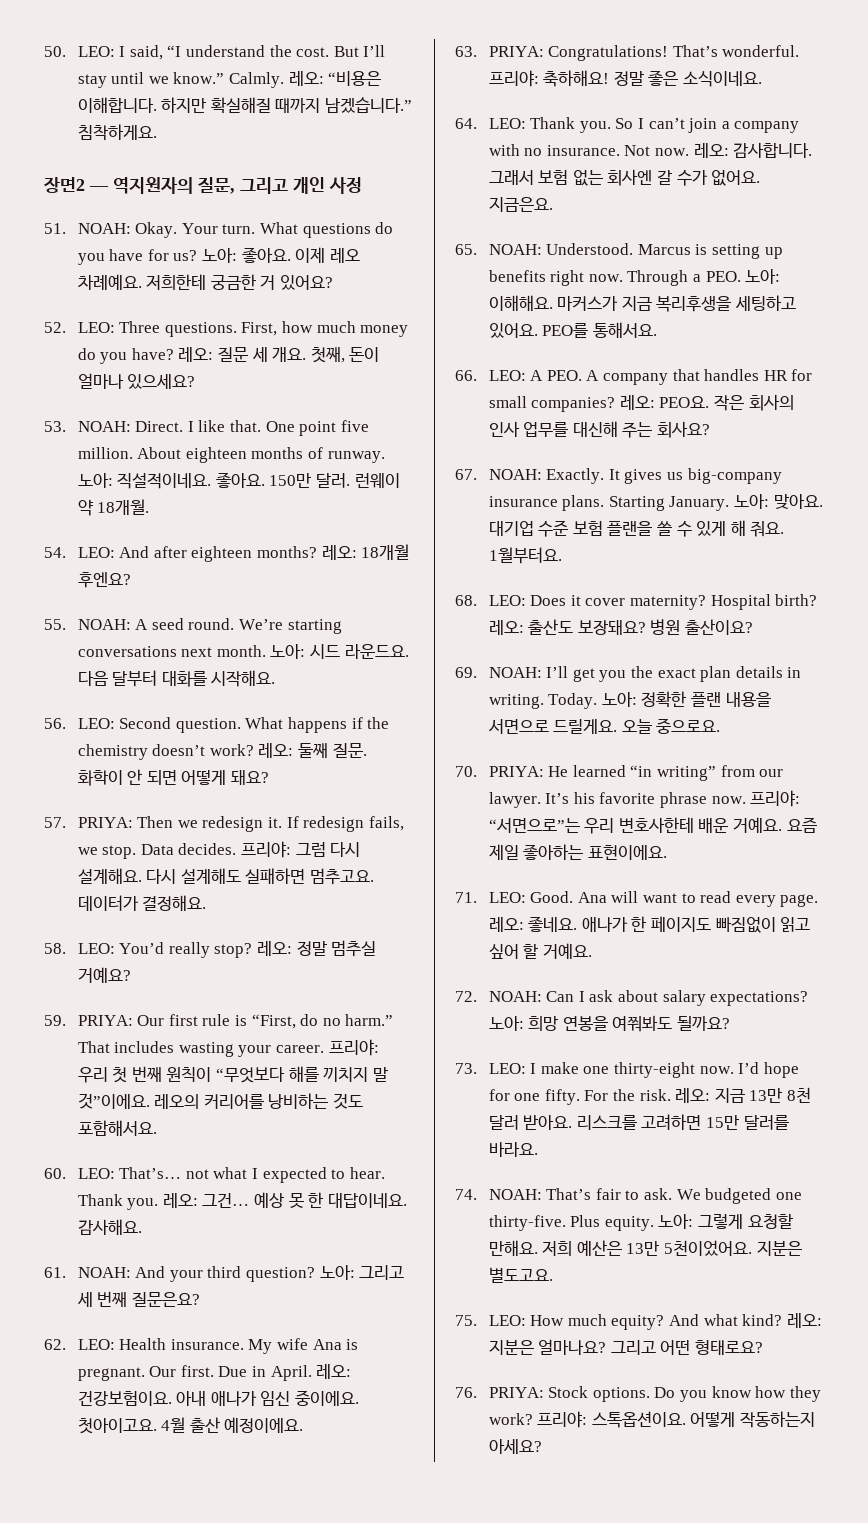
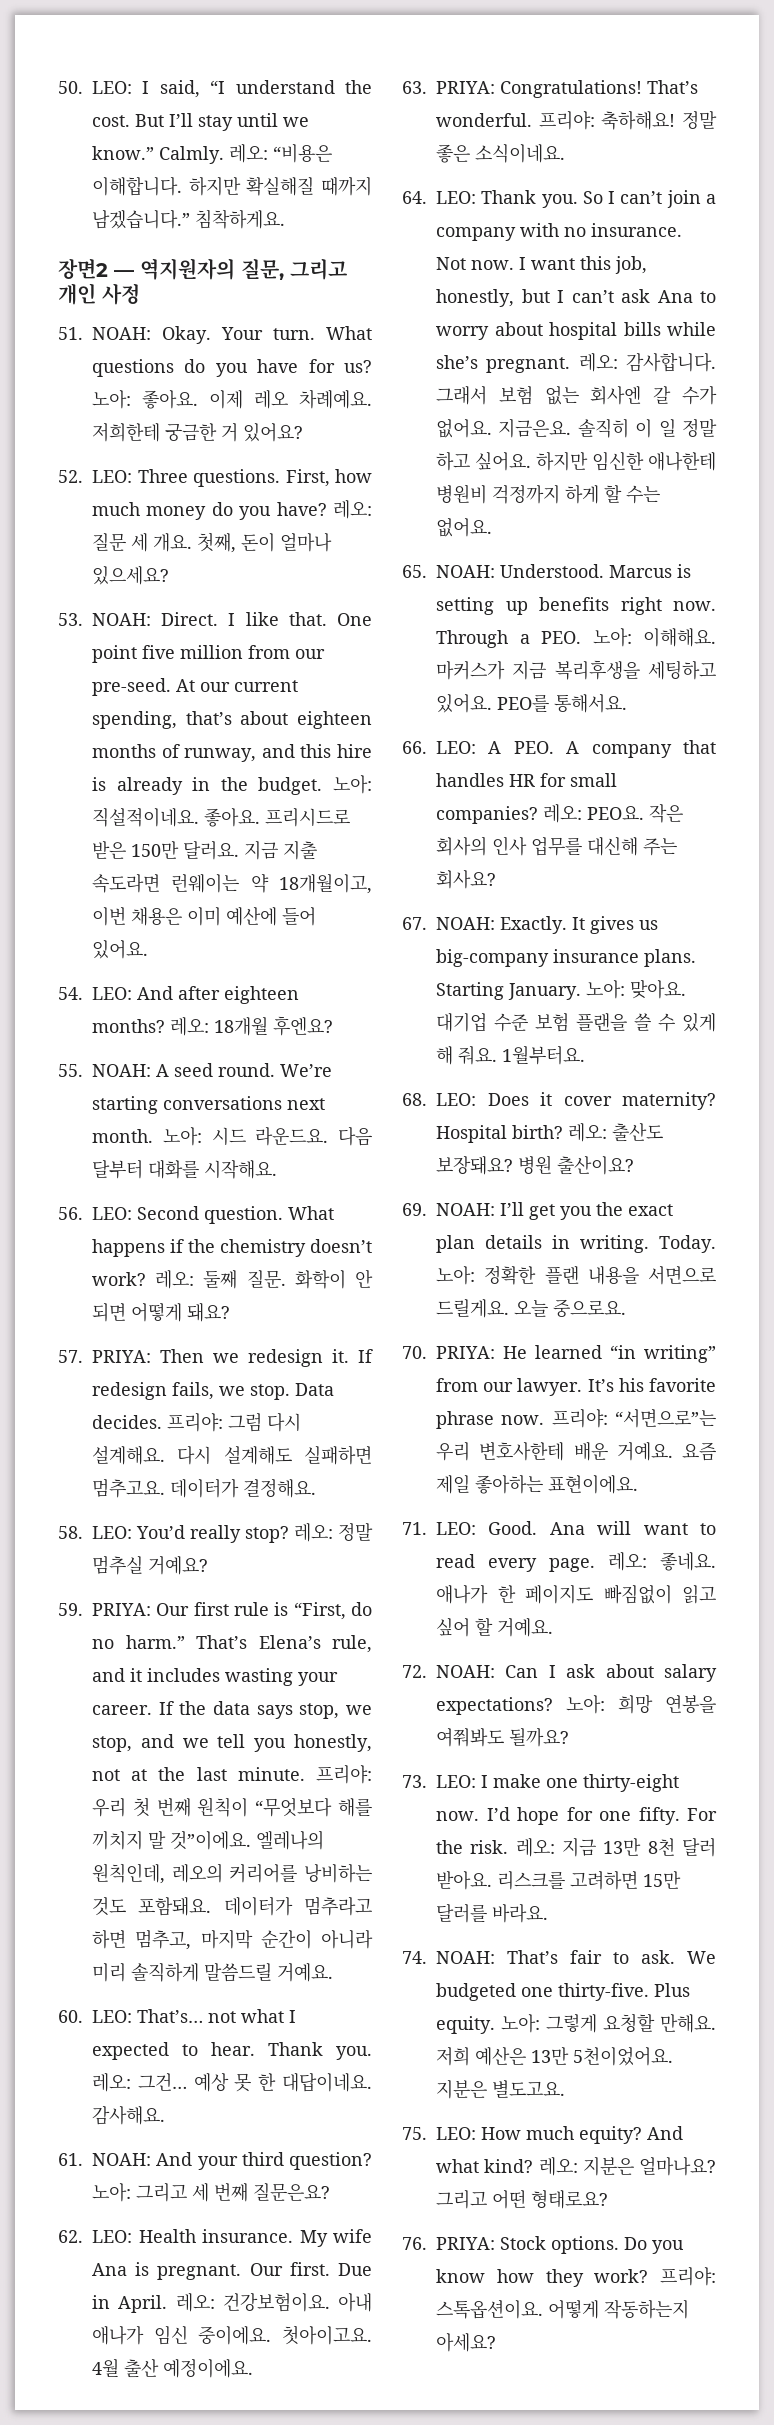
- One point five million. About eighteen months of runway. 노아: 직설적이네요. 좋아요. 150만 달러. 런웨이 약 18개월.
+ One point five million from our pre-seed. At our current spending, that’s about eighteen months of runway, and this hire is already in the budget. 노아: 직설적이네요. 좋아요. 프리시드로 받은 150만 달러요. 지금 지출 속도라면 런웨이는 약 18개월이고, 이번 채용은 이미 예산에 들어 있어요.
- That includes wasting your career.
+ That’s Elena’s rule, and it includes wasting your career. If the data says stop, we stop, and we tell you honestly, not at the last minute.
- 레오의 커리어를 낭비하는 것도 포함해서요.
+ 엘레나의 원칙인데, 레오의 커리어를 낭비하는 것도 포함돼요. 데이터가 멈추라고 하면 멈추고, 마지막 순간이 아니라 미리 솔직하게 말씀드릴 거예요.
+ I want this job, honestly, but I can’t ask Ana to worry about hospital bills while she’s pregnant.
+ 솔직히 이 일 정말 하고 싶어요. 하지만 임신한 애나한테 병원비 걱정까지 하게 할 수는 없어요.

